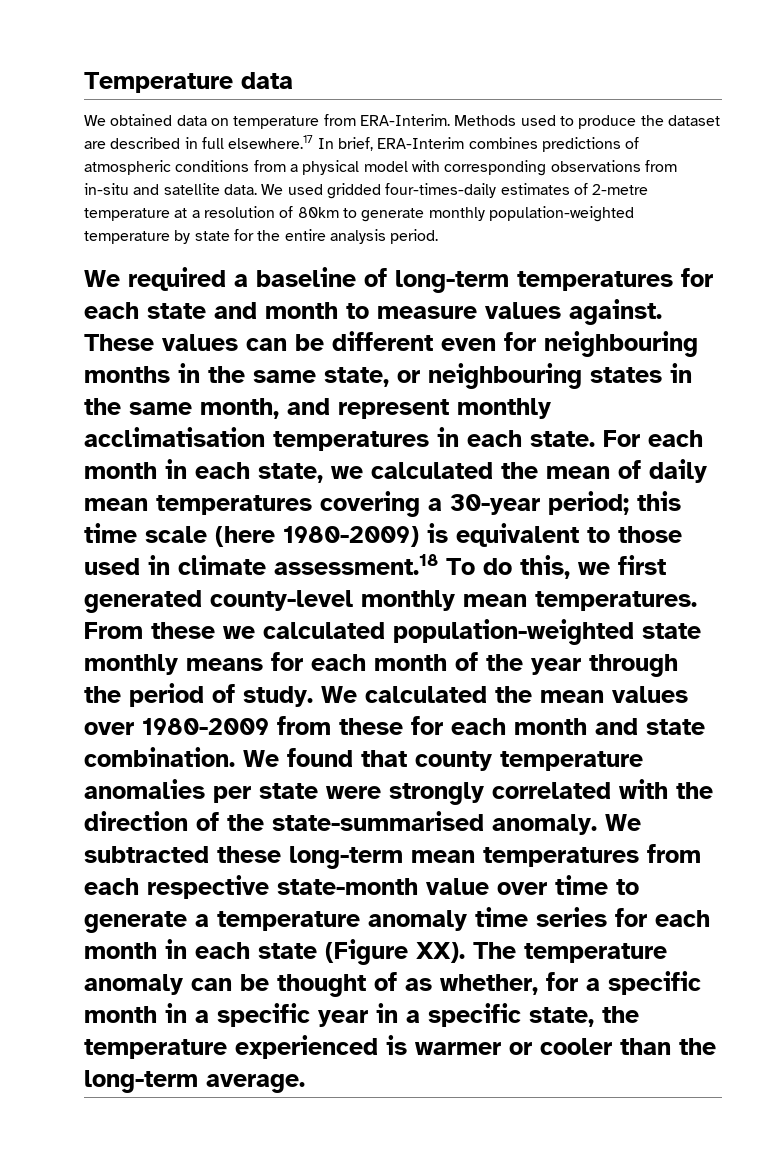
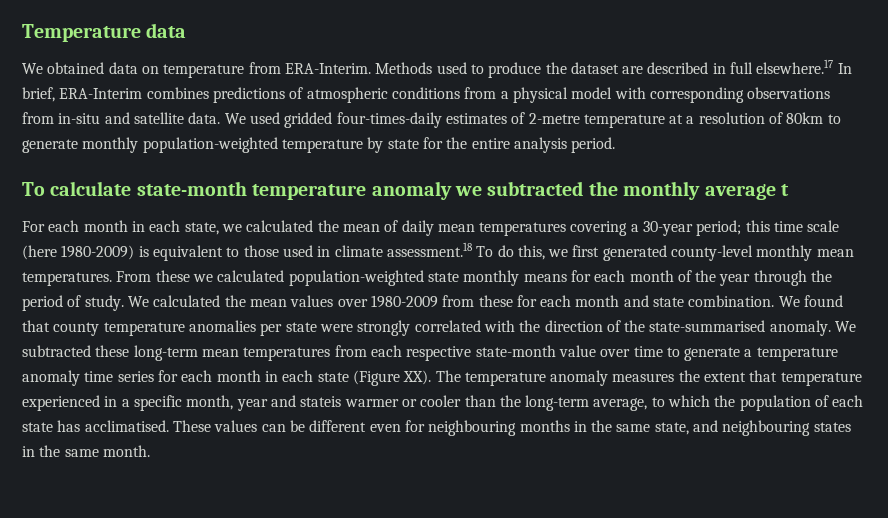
- We required a baseline of long-term temperatures for each state and month to measure values against. These values can be different even for neighbouring months in the same state, or neighbouring states in the same month, and represent monthly acclimatisation temperatures in each state. For each month in each state, we calculated the mean of daily mean temperatures covering a 30-year period; this time scale (here 1980-2009) is equivalent to those used in climate assessment.18 To do this, we first generated county-level monthly mean temperatures.
+ To calculate state-month temperature anomaly we subtracted the monthly average t
+ For each month in each state, we calculated the mean of daily mean temperatures covering a 30-year period; this time scale (here 1980-2009) is equivalent to those used in climate assessment.18 To do this, we first generated county-level monthly mean temperatures.
- We subtracted these long-term mean temperatures from each respective state-month value over time to generate a temperature anomaly time series for each month in each state (Figure XX). The temperature anomaly can be thought of as whether, for a specific month in a specific year in a specific state, the temperature experienced is warmer or cooler than the long-term average.
+ We subtracted these long-term mean temperatures from each respective state-month value over time to generate a temperature anomaly time series for each month in each state (Figure XX). The temperature anomaly measures the extent that temperature experienced in a specific month, year and stateis warmer or cooler than the long-term average, to which the population of each state has acclimatised. These values can be different even for neighbouring months in the same state, and neighbouring states in the same month.

